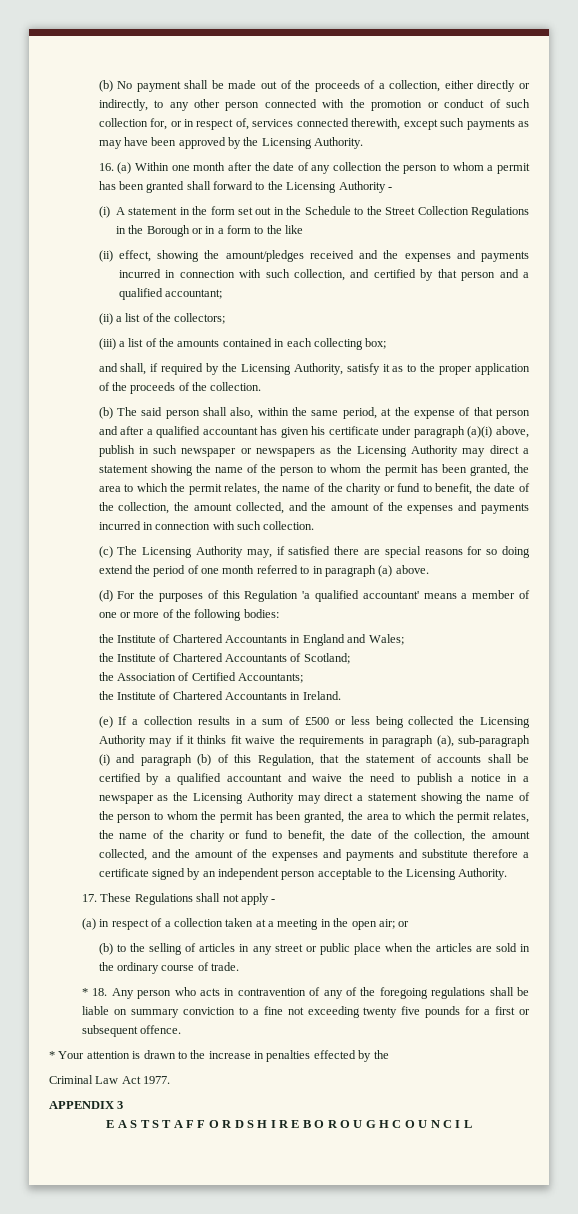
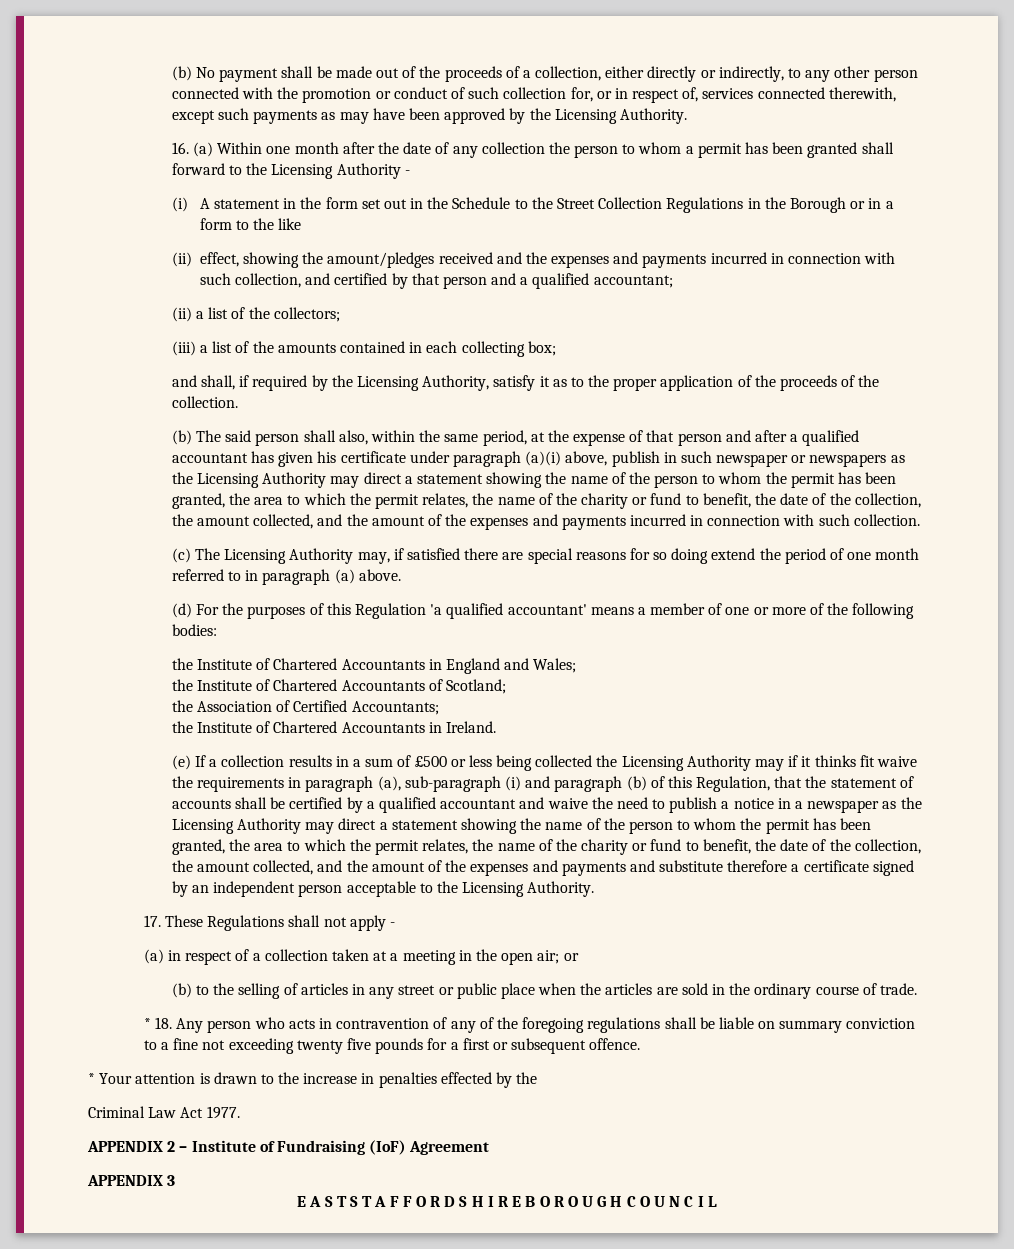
+ APPENDIX 2 – Institute of Fundraising (IoF) Agreement

